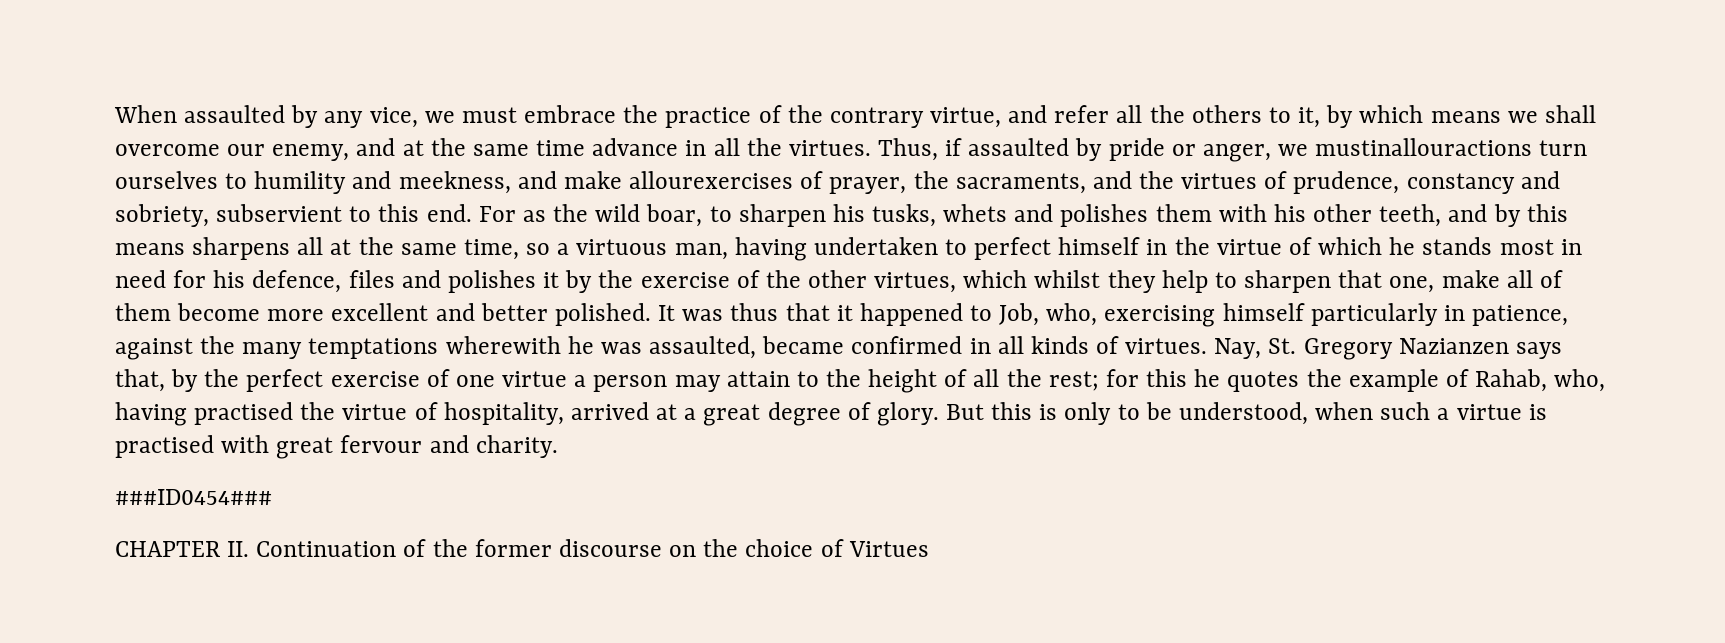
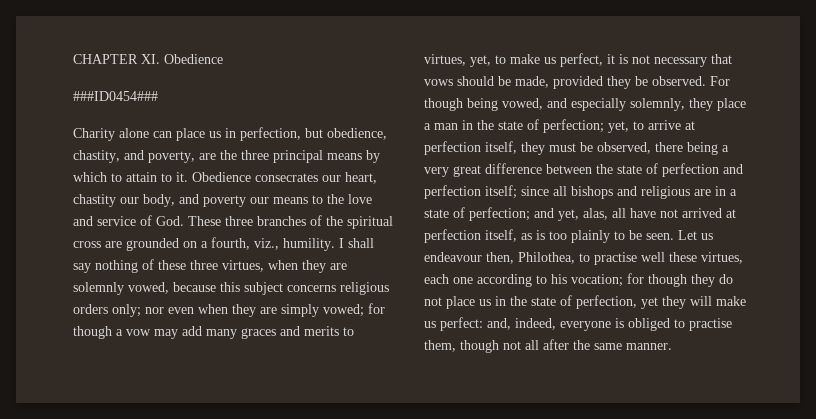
- When assaulted by any vice, we must embrace the practice of the contrary virtue, and refer all the others to it, by which means we shall overcome our enemy, and at the same time advance in all the virtues. Thus, if assaulted by pride or anger, we mustinallouractions turn ourselves to humility and meekness, and make allourexercises of prayer, the sacraments, and the virtues of prudence, constancy and sobriety, subservient to this end. For as the wild boar, to sharpen his tusks, whets and polishes them with his other teeth, and by this means sharpens all at the same time, so a virtuous man, having undertaken to perfect himself in the virtue of which he stands most in need for his defence, files and polishes it by the exercise of the other virtues, which whilst they help to sharpen that one, make all of them become more excellent and better polished. It was thus that it happened to Job, who, exercising himself particularly in patience, against the many temptations wherewith he was assaulted, became confirmed in all kinds of virtues. Nay, St. Gregory Nazianzen says that, by the perfect exercise of one virtue a person may attain to the height of all the rest; for this he quotes the example of Rahab, who, having practised the virtue of hospitality, arrived at a great degree of glory. But this is only to be understood, when such a virtue is practised with great fervour and charity.
+ CHAPTER XI. Obedience
  ###ID0454###
- CHAPTER II. Continuation of the former discourse on the choice of Virtues
+ Charity alone can place us in perfection, but obedience, chastity, and poverty, are the three principal means by which to attain to it. Obedience consecrates our heart, chastity our body, and poverty our means to the love and service of God. These three branches of the spiritual cross are grounded on a fourth, viz., humility. I shall say nothing of these three virtues, when they are solemnly vowed, because this subject concerns religious orders only; nor even when they are simply vowed; for though a vow may add many graces and merits to virtues, yet, to make us perfect, it is not necessary that vows should be made, provided they be observed. For though being vowed, and especially solemnly, they place a man in the state of perfection; yet, to arrive at perfection itself, they must be observed, there being a very great difference between the state of perfection and perfection itself; since all bishops and religious are in a state of perfection; and yet, alas, all have not arrived at perfection itself, as is too plainly to be seen. Let us endeavour then, Philothea, to practise well these virtues, each one according to his vocation; for though they do not place us in the state of perfection, yet they will make us perfect: and, indeed, everyone is obliged to practise them, though not all after the same manner.

